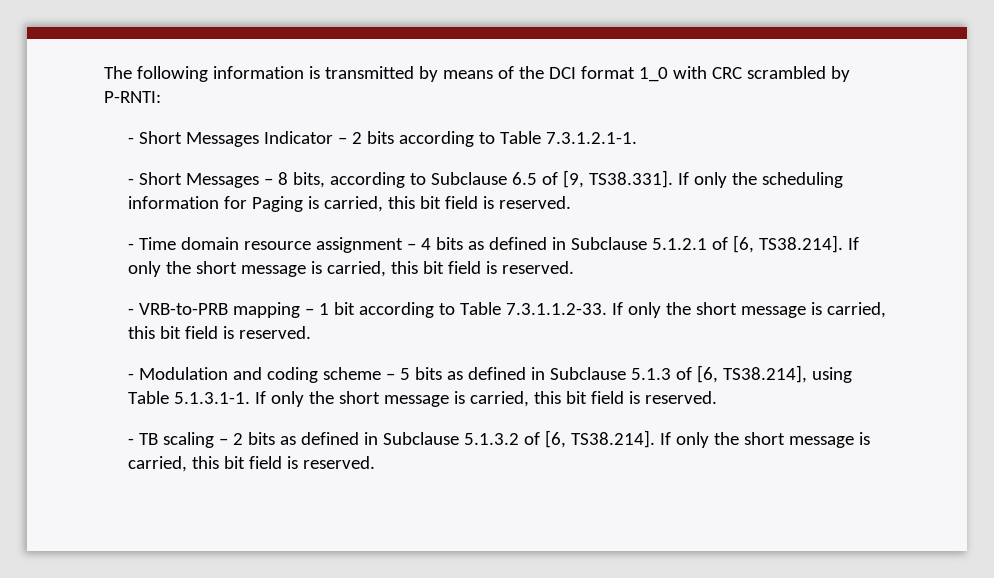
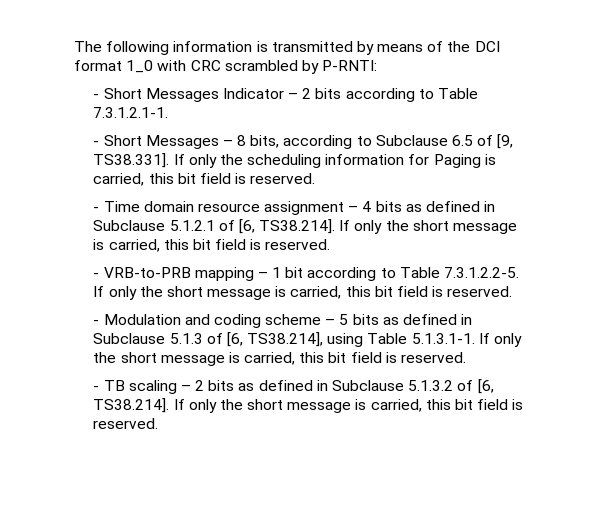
- - VRB-to-PRB mapping – 1 bit according to Table 7.3.1.1.2-33. If only the short message is carried, this bit field is reserved.
+ - VRB-to-PRB mapping – 1 bit according to Table 7.3.1.2.2-5. If only the short message is carried, this bit field is reserved.

